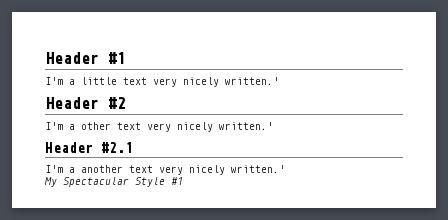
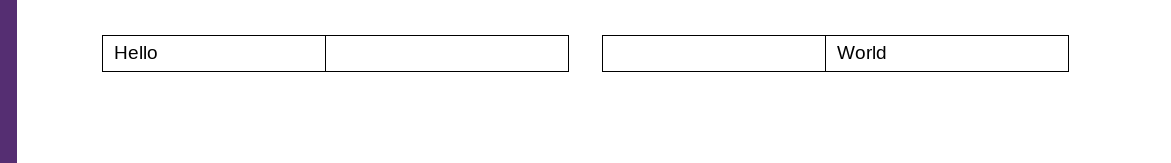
- Header #1
- I'm a little text very nicely written.'
- Header #2
- I'm a other text very nicely written.'
- Header #2.1
- I'm a another text very nicely written.'
- My Spectacular Style #1
+ Hello |
+ | World

